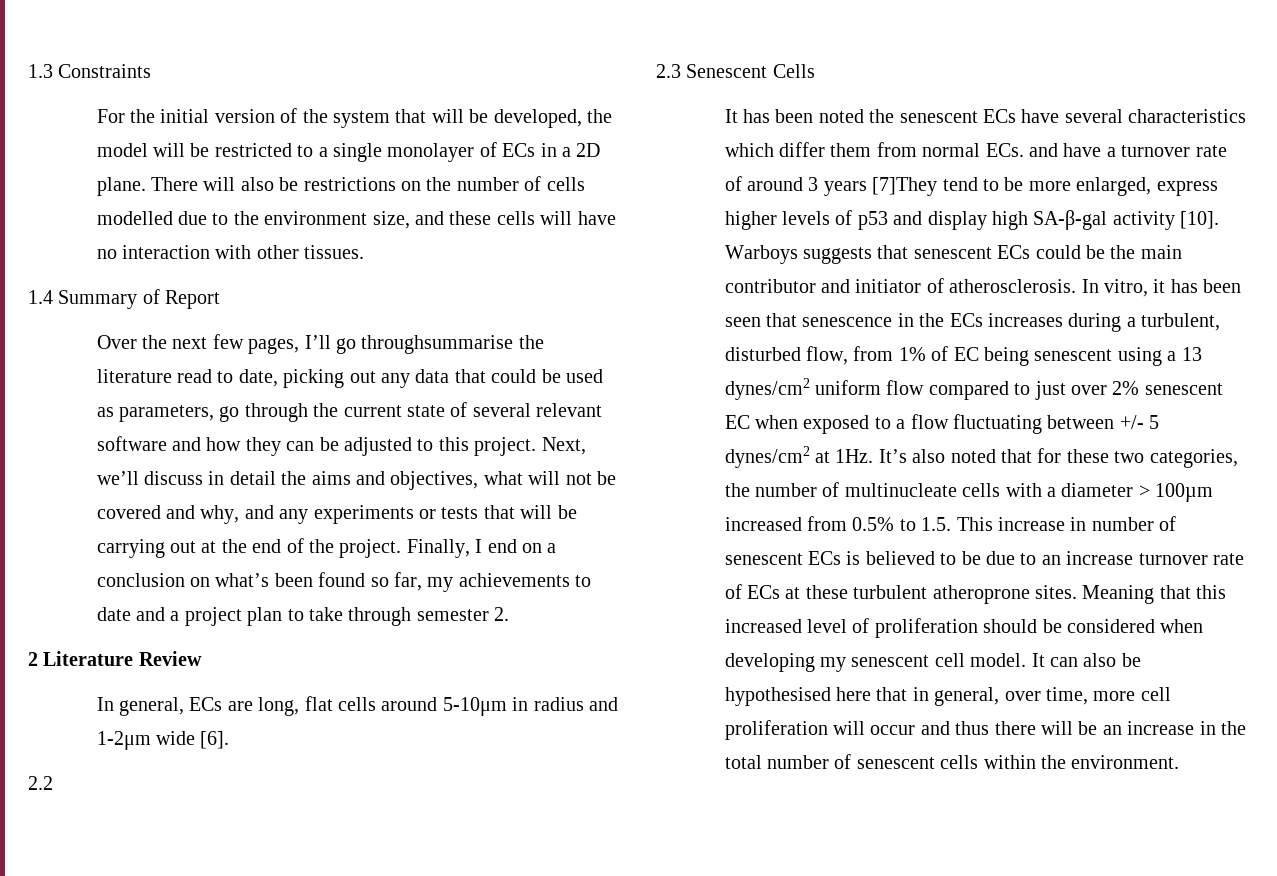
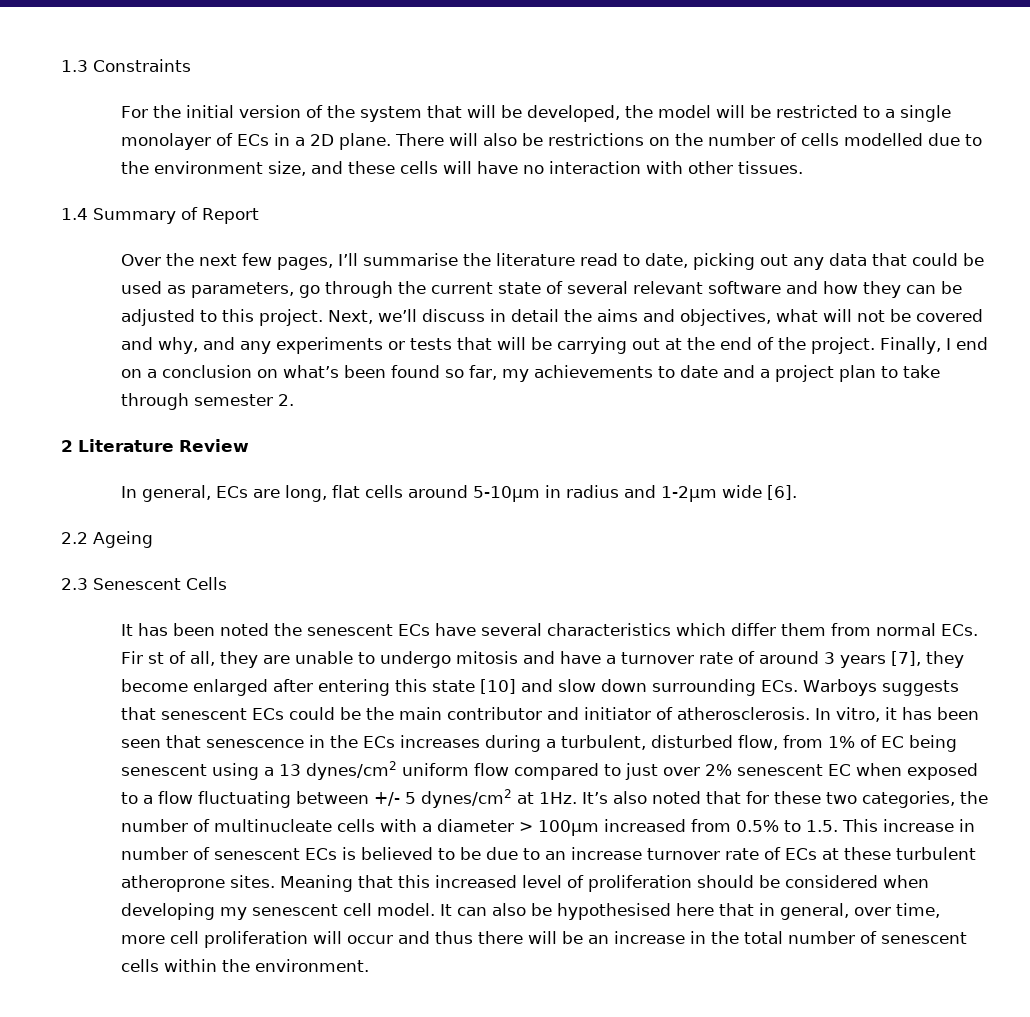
- Over the next few pages, I’ll go throughsummarise the literature read to date, picking out any data that could be used as parameters, go through the current state of several relevant software and how they can be adjusted to this project.
+ Over the next few pages, I’ll summarise the literature read to date, picking out any data that could be used as parameters, go through the current state of several relevant software and how they can be adjusted to this project.
- 2.2
+ 2.2 Ageing
- It has been noted the senescent ECs have several characteristics which differ them from normal ECs. and have a turnover rate of around 3 years [7]They tend to be more enlarged, express higher levels of p53 and display high SA-β-gal activity [10]. Warboys suggests that senescent ECs could be the main contributor and initiator of atherosclerosis.
+ It has been noted the senescent ECs have several characteristics which differ them from normal ECs. Fir st of all, they are unable to undergo mitosis and have a turnover rate of around 3 years [7], they become enlarged after entering this state [10] and slow down surrounding ECs. Warboys suggests that senescent ECs could be the main contributor and initiator of atherosclerosis.

